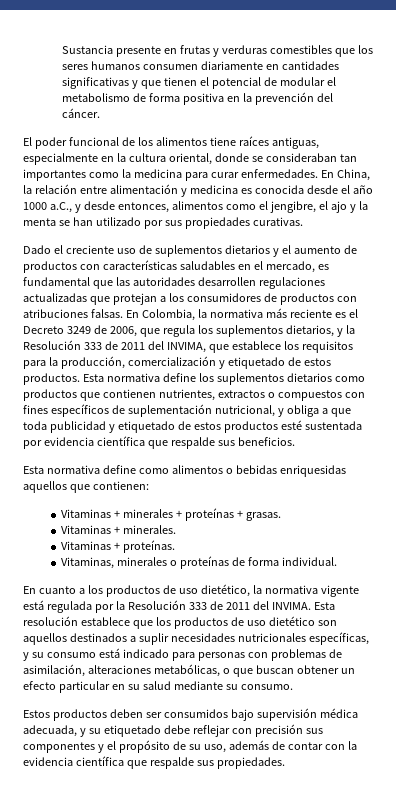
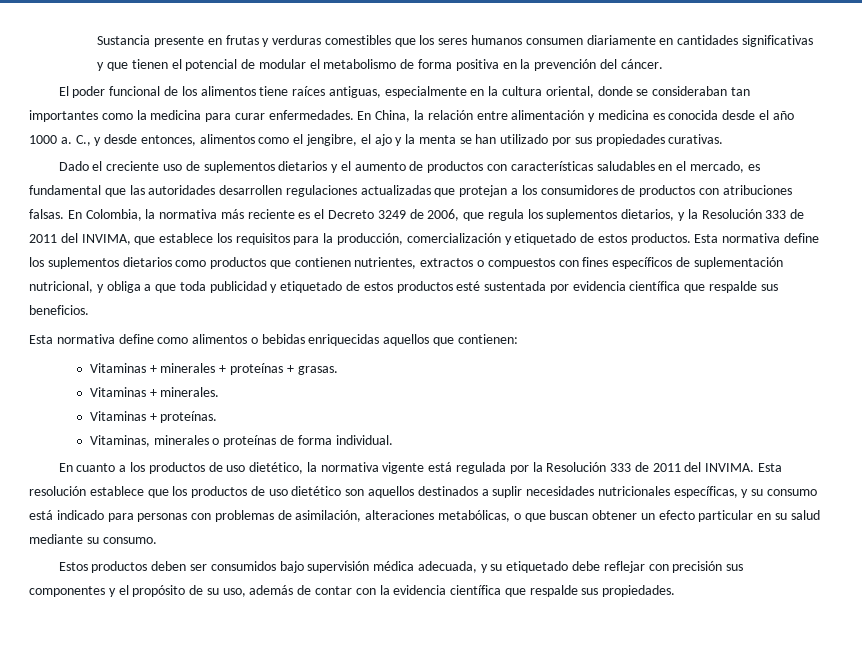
- En China, la relación entre alimentación y medicina es conocida desde el año 1000 a.C., y desde entonces, alimentos como el jengibre, el ajo y la menta se han utilizado por sus propiedades curativas.
+ En China, la relación entre alimentación y medicina es conocida desde el año 1000 a. C., y desde entonces, alimentos como el jengibre, el ajo y la menta se han utilizado por sus propiedades curativas.
- Esta normativa define como alimentos o bebidas enriquesidas aquellos que contienen:
+ Esta normativa define como alimentos o bebidas enriquecidas aquellos que contienen:

